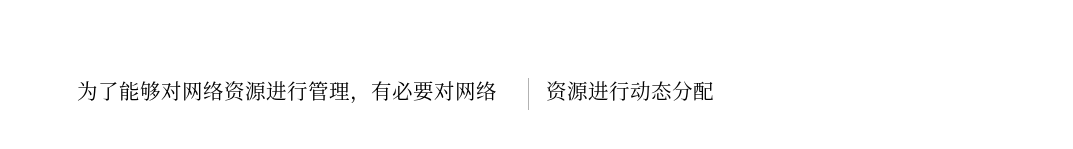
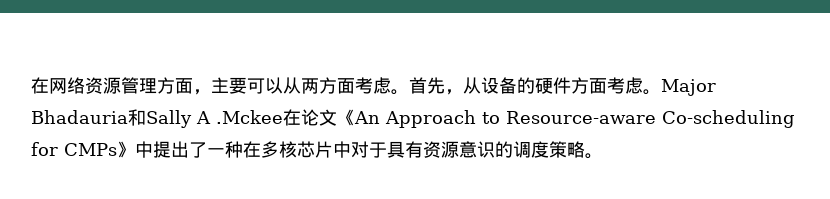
- 为了能够对网络资源进行管理，有必要对网络资源进行动态分配
+ 在网络资源管理方面，主要可以从两方面考虑。首先，从设备的硬件方面考虑。Major Bhadauria和Sally A .Mckee在论文《An Approach to Resource-aware Co-scheduling for CMPs》中提出了一种在多核芯片中对于具有资源意识的调度策略。

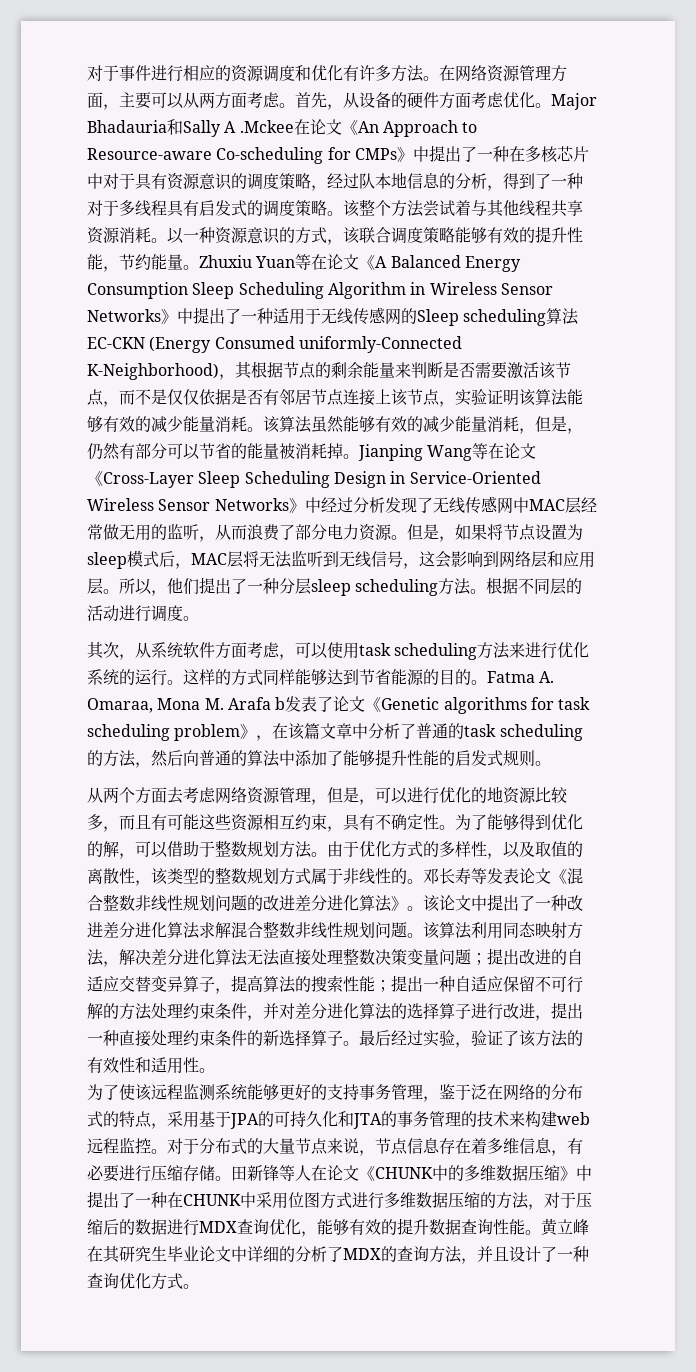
+ 对于事件进行相应的资源调度和优化有许多方法。
- 首先，从设备的硬件方面考虑。
+ 首先，从设备的硬件方面考虑优化。
- Major Bhadauria和Sally A .Mckee在论文《An Approach to Resource-aware Co-scheduling for CMPs》中提出了一种在多核芯片中对于具有资源意识的调度策略。
+ Major Bhadauria和Sally A .Mckee在论文《An Approach to Resource-aware Co-scheduling for CMPs》中提出了一种在多核芯片中对于具有资源意识的调度策略，经过队本地信息的分析，得到了一种对于多线程具有启发式的调度策略。该整个方法尝试着与其他线程共享资源消耗。以一种资源意识的方式，该联合调度策略能够有效的提升性能，节约能量。Zhuxiu Yuan等在论文《A Balanced Energy Consumption Sleep Scheduling Algorithm in Wireless Sensor Networks》中提出了一种适用于无线传感网的Sleep scheduling算法EC-CKN (Energy Consumed uniformly-Connected K-Neighborhood)，其根据节点的剩余能量来判断是否需要激活该节点，而不是仅仅依据是否有邻居节点连接上该节点，实验证明该算法能够有效的减少能量消耗。该算法虽然能够有效的减少能量消耗，但是，仍然有部分可以节省的能量被消耗掉。Jianping Wang等在论文《Cross-Layer Sleep Scheduling Design in Service-Oriented Wireless Sensor Networks》中经过分析发现了无线传感网中MAC层经常做无用的监听，从而浪费了部分电力资源。但是，如果将节点设置为sleep模式后，MAC层将无法监听到无线信号，这会影响到网络层和应用层。所以，他们提出了一种分层sleep scheduling方法。根据不同层的活动进行调度。
+ 其次，从系统软件方面考虑，可以使用task scheduling方法来进行优化系统的运行。这样的方式同样能够达到节省能源的目的。Fatma A. Omaraa, Mona M. Arafa b发表了论文《Genetic algorithms for task scheduling problem》，在该篇文章中分析了普通的task scheduling的方法，然后向普通的算法中添加了能够提升性能的启发式规则。
+ 从两个方面去考虑网络资源管理，但是，可以进行优化的地资源比较多，而且有可能这些资源相互约束，具有不确定性。为了能够得到优化的解，可以借助于整数规划方法。由于优化方式的多样性，以及取值的离散性，该类型的整数规划方式属于非线性的。邓长寿等发表论文《混合整数非线性规划问题的改进差分进化算法》。该论文中提出了一种改进差分进化算法求解混合整数非线性规划问题。该算法利用同态映射方法，解决差分进化算法无法直接处理整数决策变量问题；提出改进的自适应交替变异算子，提高算法的搜索性能；提出一种自适应保留不可行解的方法处理约束条件，并对差分进化算法的选择算子进行改进，提出一种直接处理约束条件的新选择算子。最后经过实验，验证了该方法的有效性和适用性。
+ 为了使该远程监测系统能够更好的支持事务管理，鉴于泛在网络的分布式的特点，采用基于JPA的可持久化和JTA的事务管理的技术来构建web远程监控。对于分布式的大量节点来说，节点信息存在着多维信息，有必要进行压缩存储。田新锋等人在论文《CHUNK中的多维数据压缩》中提出了一种在CHUNK中采用位图方式进行多维数据压缩的方法，对于压缩后的数据进行MDX查询优化，能够有效的提升数据查询性能。黄立峰在其研究生毕业论文中详细的分析了MDX的查询方法，并且设计了一种查询优化方式。

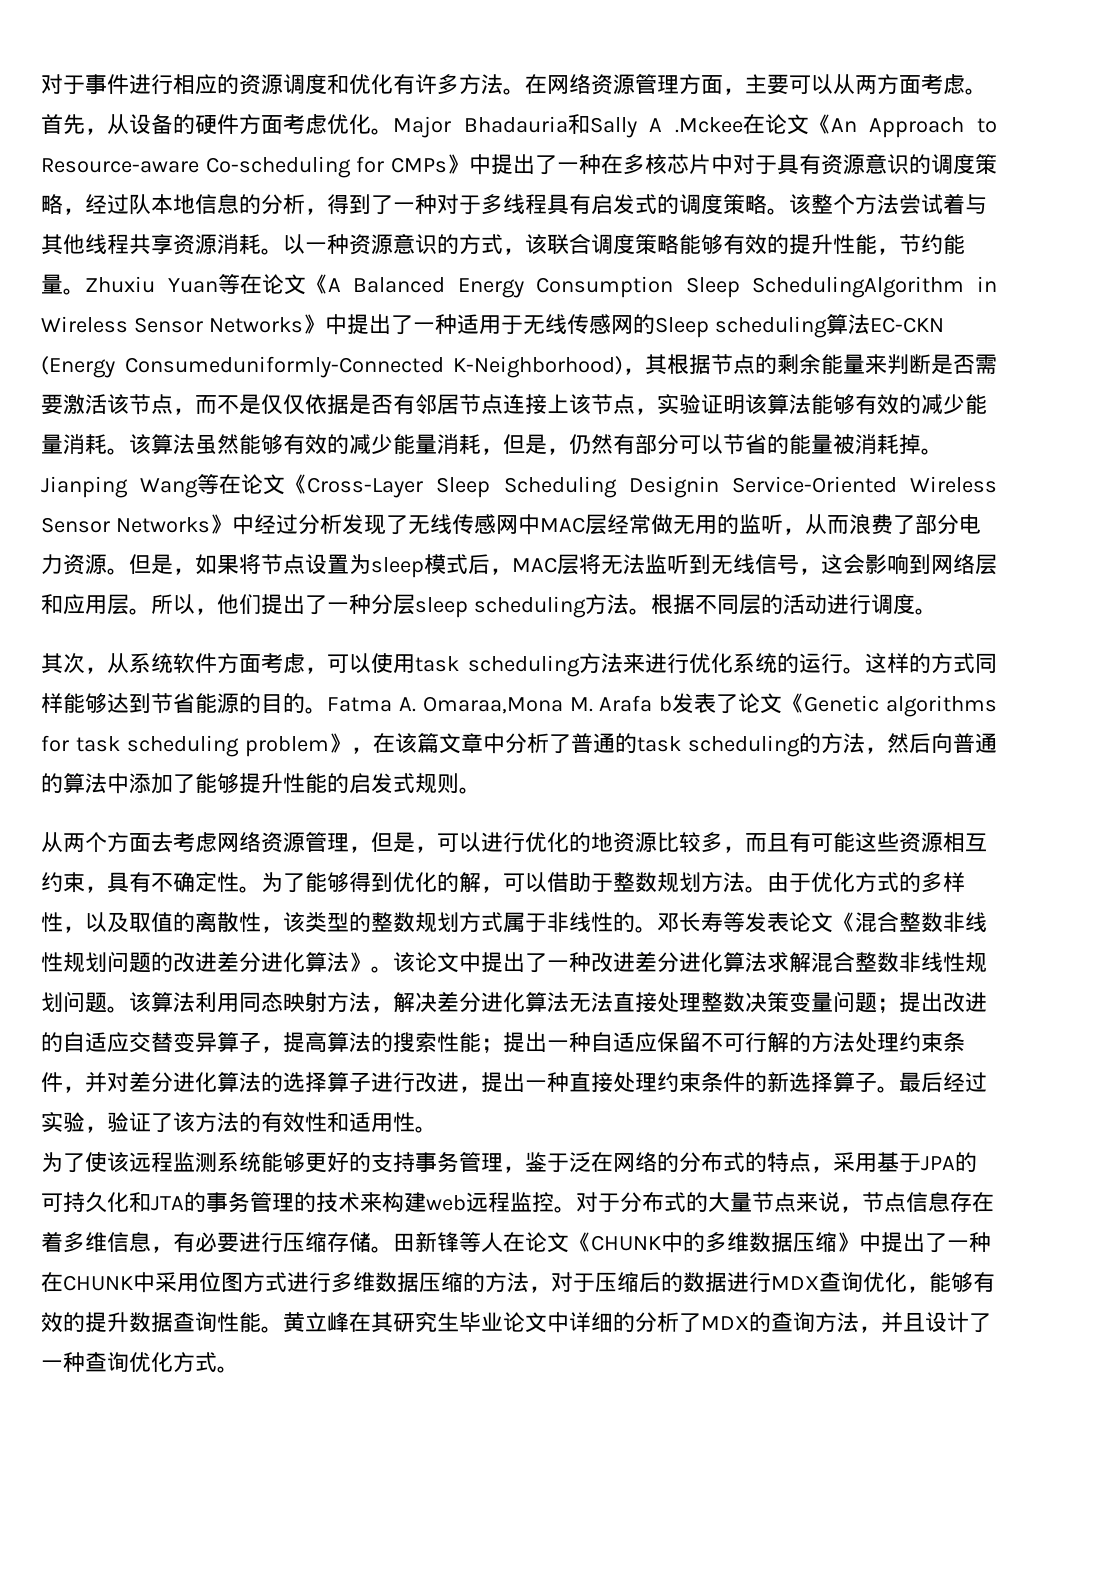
- Zhuxiu Yuan等在论文《A Balanced Energy Consumption Sleep Scheduling Algorithm in Wireless Sensor Networks》中提出了一种适用于无线传感网的Sleep scheduling算法EC-CKN (Energy Consumed uniformly-Connected K-Neighborhood)，其根据节点的剩余能量来判断是否需要激活该节点，而不是仅仅依据是否有邻居节点连接上该节点，实验证明该算法能够有效的减少能量消耗。
+ Zhuxiu Yuan等在论文《A Balanced Energy Consumption Sleep SchedulingAlgorithm in Wireless Sensor Networks》中提出了一种适用于无线传感网的Sleep scheduling算法EC-CKN (Energy Consumeduniformly-Connected K-Neighborhood)，其根据节点的剩余能量来判断是否需要激活该节点，而不是仅仅依据是否有邻居节点连接上该节点，实验证明该算法能够有效的减少能量消耗。
- Jianping Wang等在论文《Cross-Layer Sleep Scheduling Design in Service-Oriented Wireless Sensor Networks》中经过分析发现了无线传感网中MAC层经常做无用的监听，从而浪费了部分电力资源。
+ Jianping Wang等在论文《Cross-Layer Sleep Scheduling Designin Service-Oriented Wireless Sensor Networks》中经过分析发现了无线传感网中MAC层经常做无用的监听，从而浪费了部分电力资源。
- Fatma A. Omaraa, Mona M. Arafa b发表了论文《Genetic algorithms for task scheduling problem》，在该篇文章中分析了普通的task scheduling的方法，然后向普通的算法中添加了能够提升性能的启发式规则。
+ Fatma A. Omaraa,Mona M. Arafa b发表了论文《Genetic algorithms for task scheduling problem》，在该篇文章中分析了普通的task scheduling的方法，然后向普通的算法中添加了能够提升性能的启发式规则。

